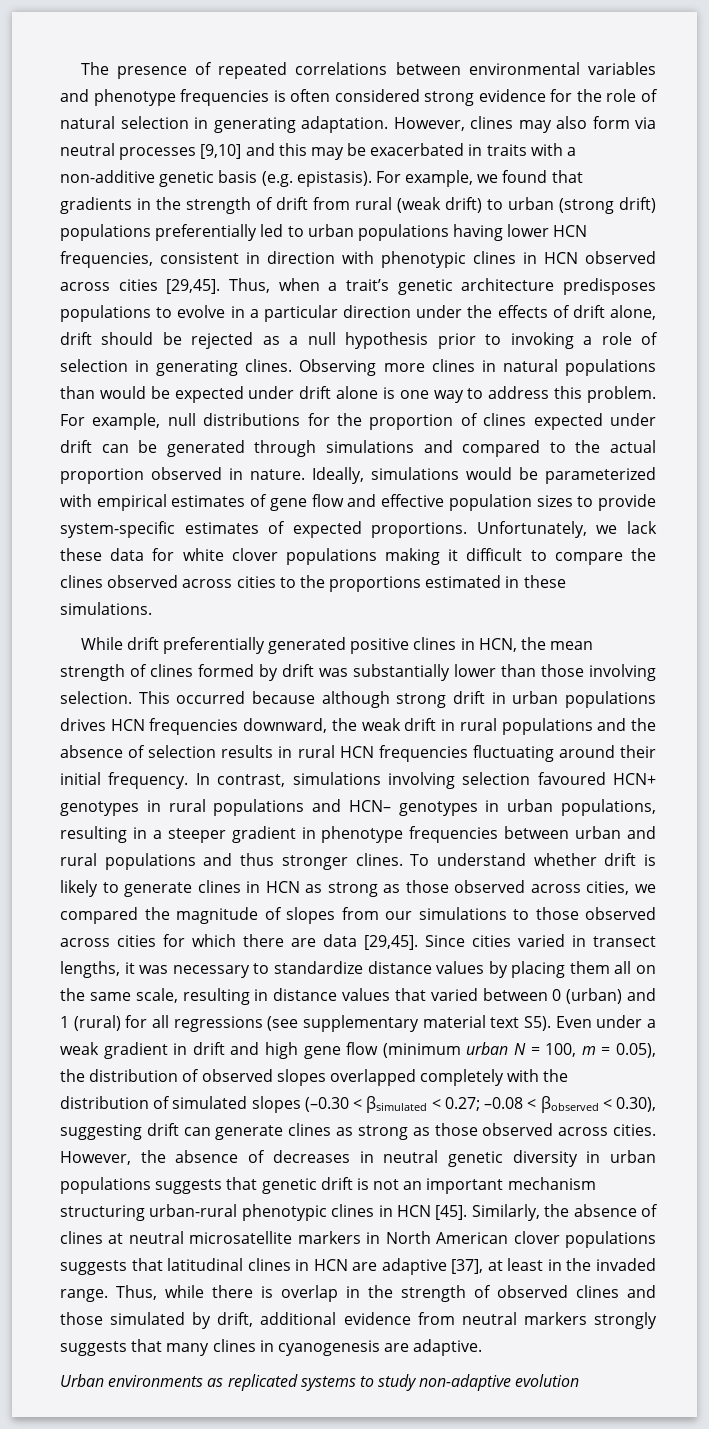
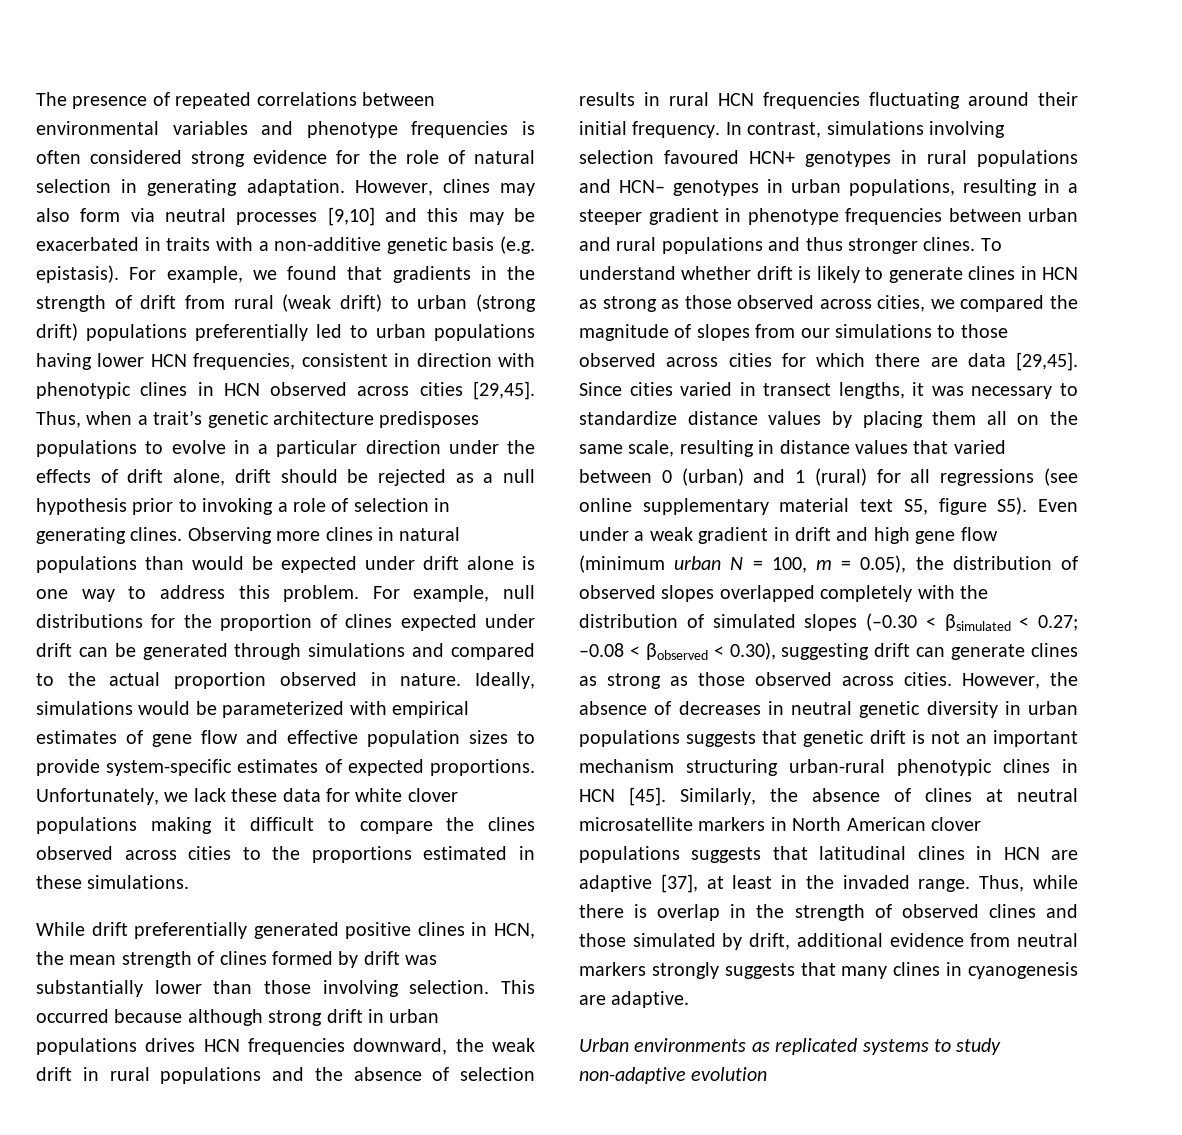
- Since cities varied in transect lengths, it was necessary to standardize distance values by placing them all on the same scale, resulting in distance values that varied between 0 (urban) and 1 (rural) for all regressions (see supplementary material text S5). Even under a weak gradient in drift and high gene flow (minimum urban N = 100, m = 0.05), the distribution of observed slopes overlapped completely with the distribution of simulated slopes (–0.30 < βsimulated < 0.27;
+ Since cities varied in transect lengths, it was necessary to standardize distance values by placing them all on the same scale, resulting in distance values that varied between 0 (urban) and 1 (rural) for all regressions (see online supplementary material text S5, figure S5). Even under a weak gradient in drift and high gene flow (minimum urban N = 100, m = 0.05), the distribution of observed slopes overlapped completely with the distribution of simulated slopes (–0.30 < βsimulated < 0.27;

